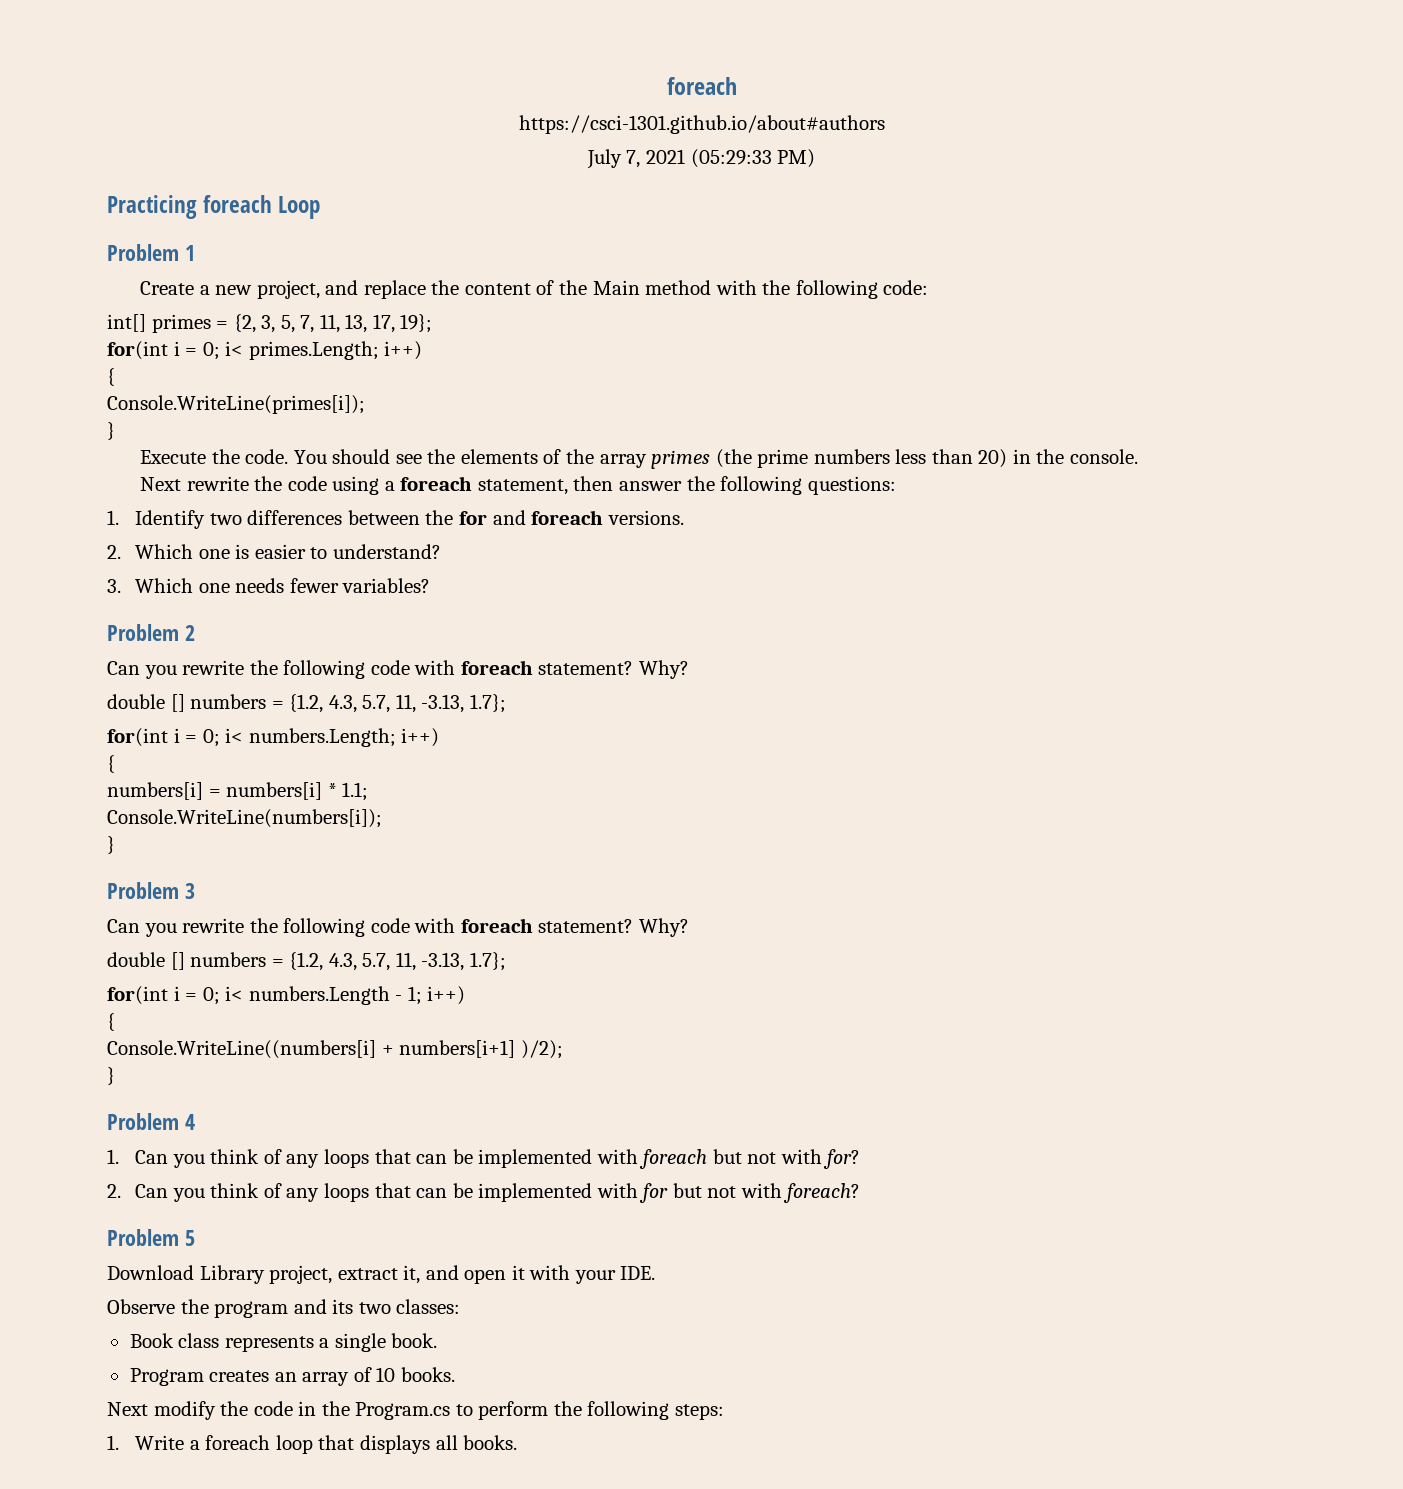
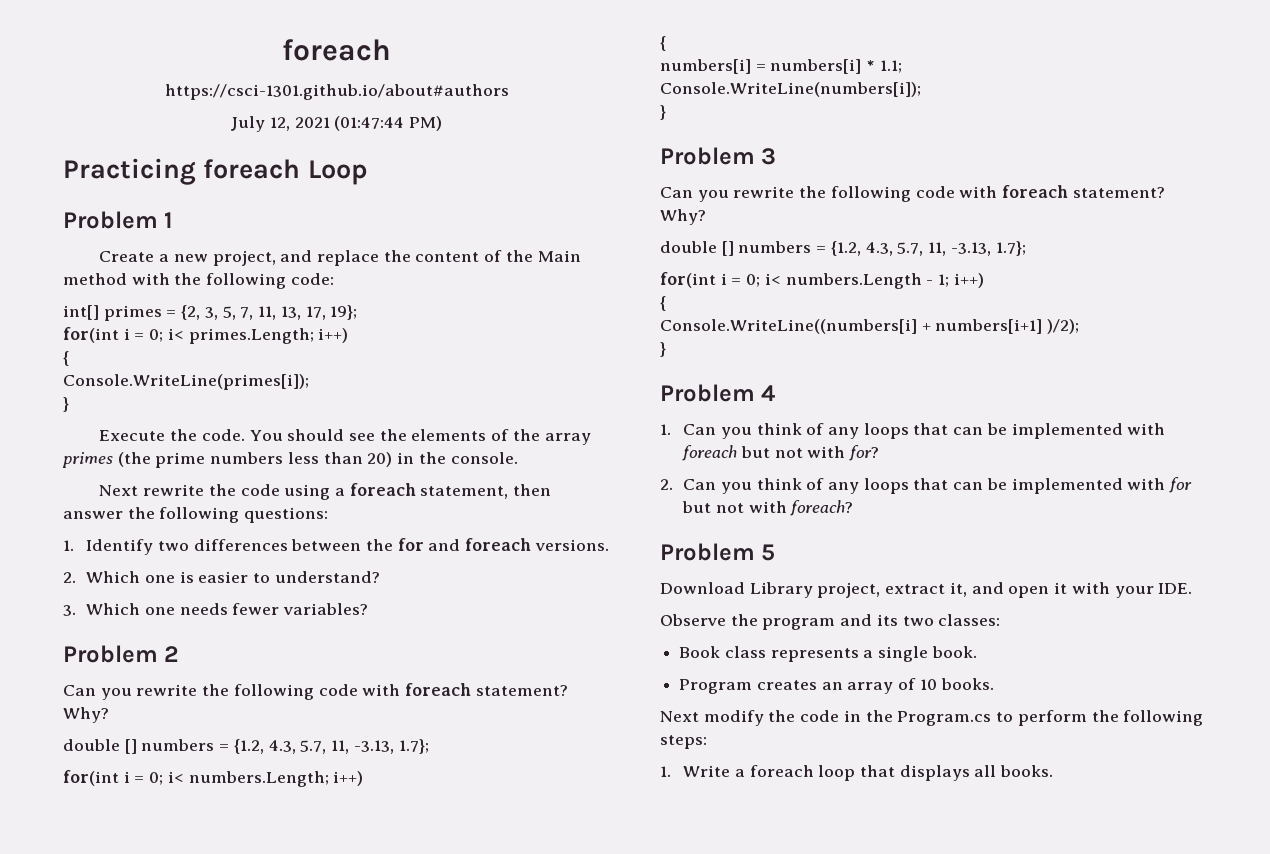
- July 7, 2021 (05:29:33 PM)
+ July 12, 2021 (01:47:44 PM)

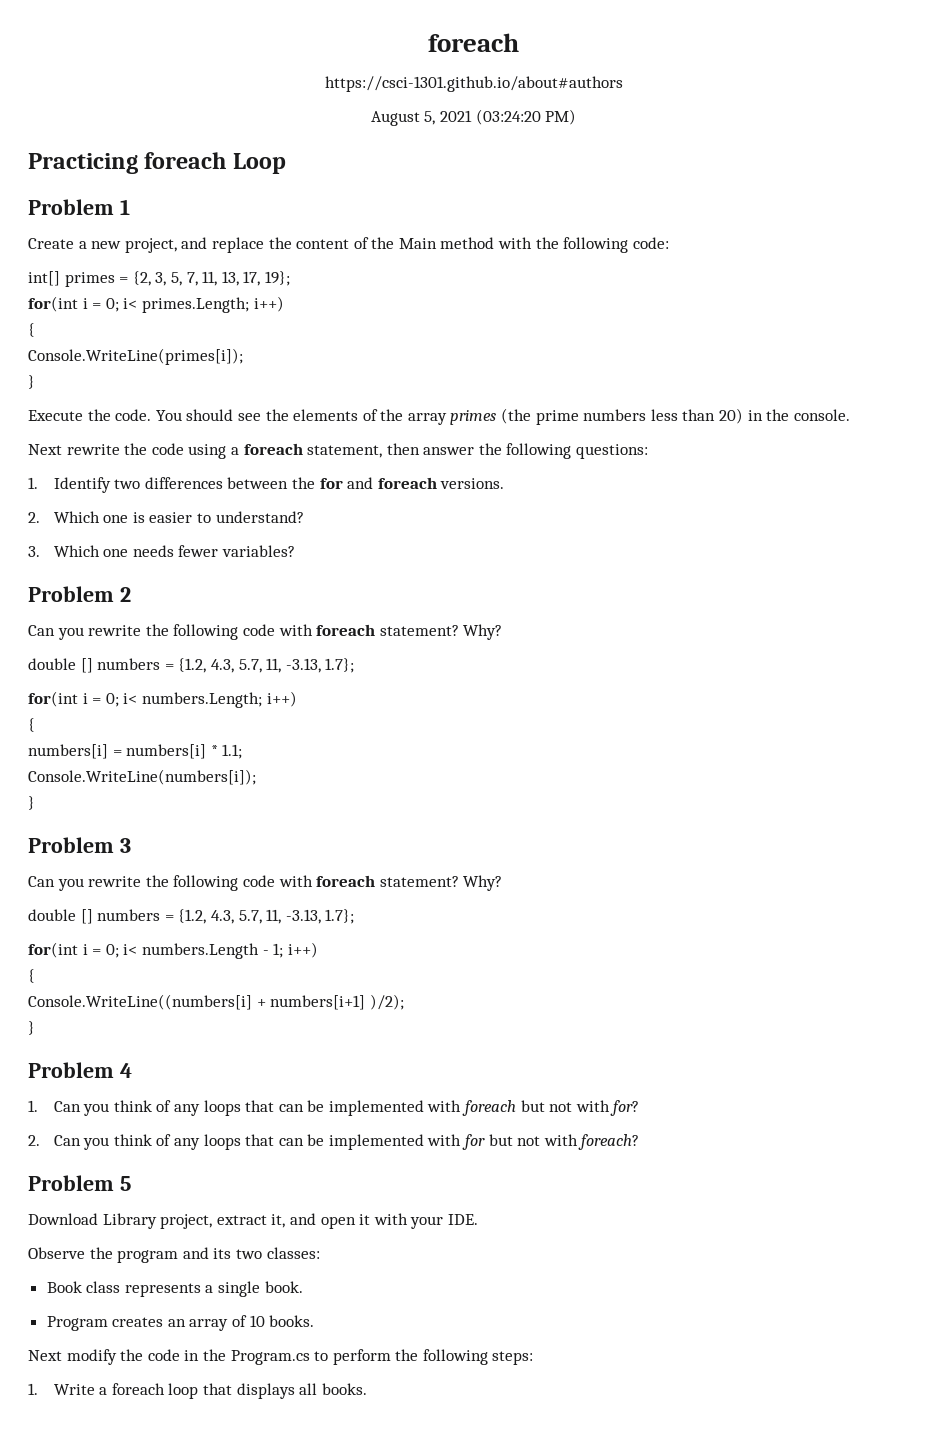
- July 12, 2021 (01:47:44 PM)
+ August 5, 2021 (03:24:20 PM)

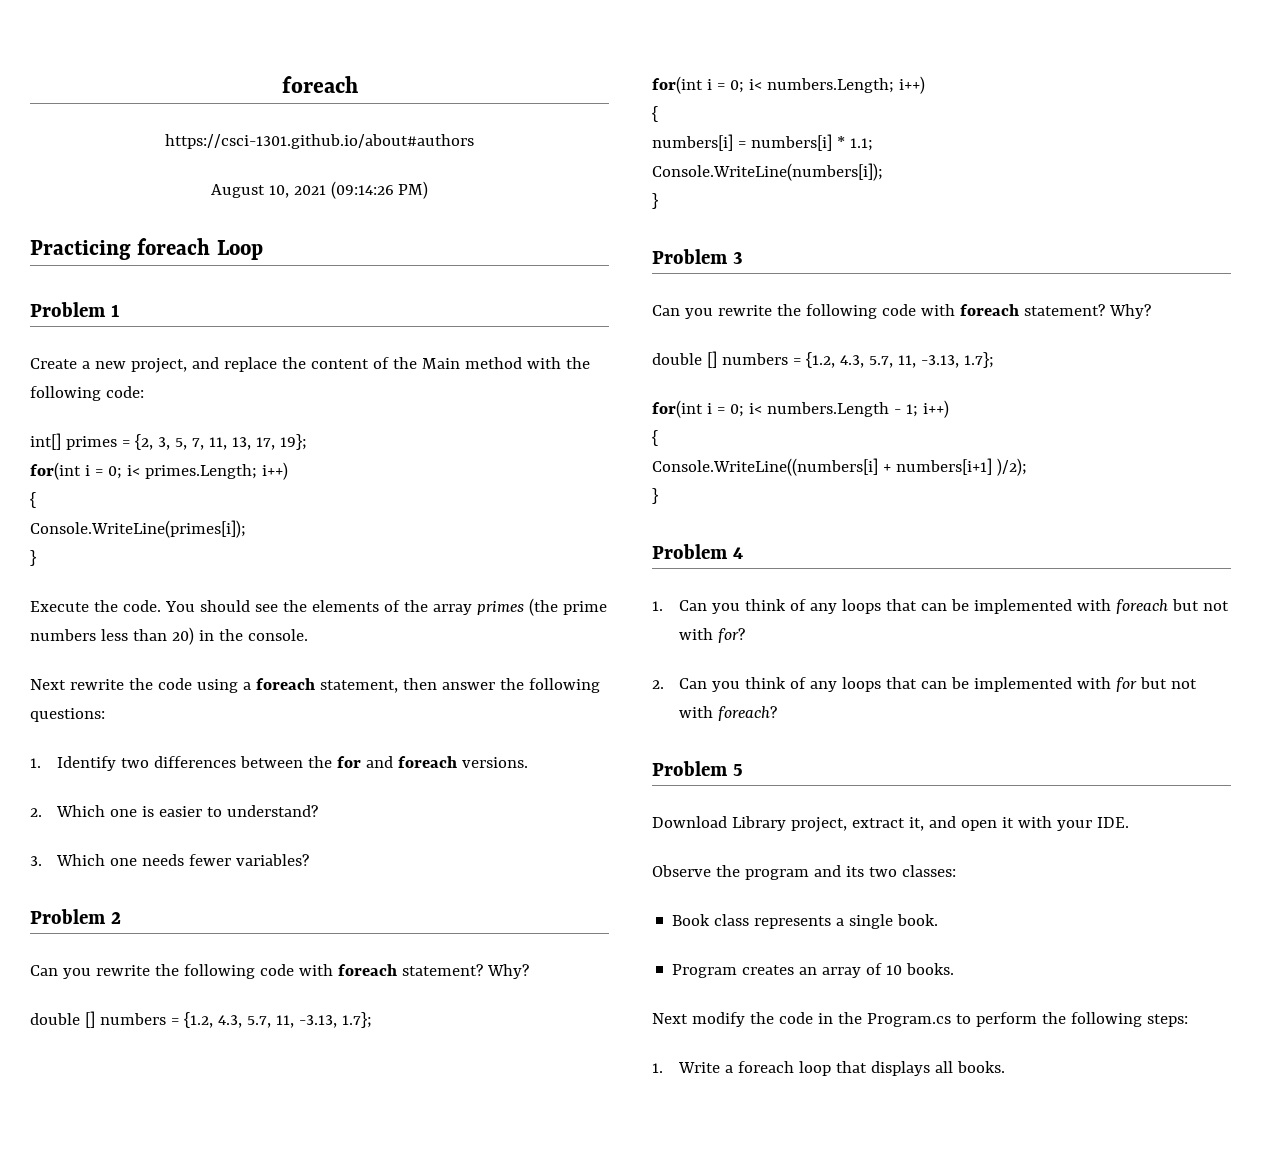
- August 5, 2021 (03:24:20 PM)
+ August 10, 2021 (09:14:26 PM)

